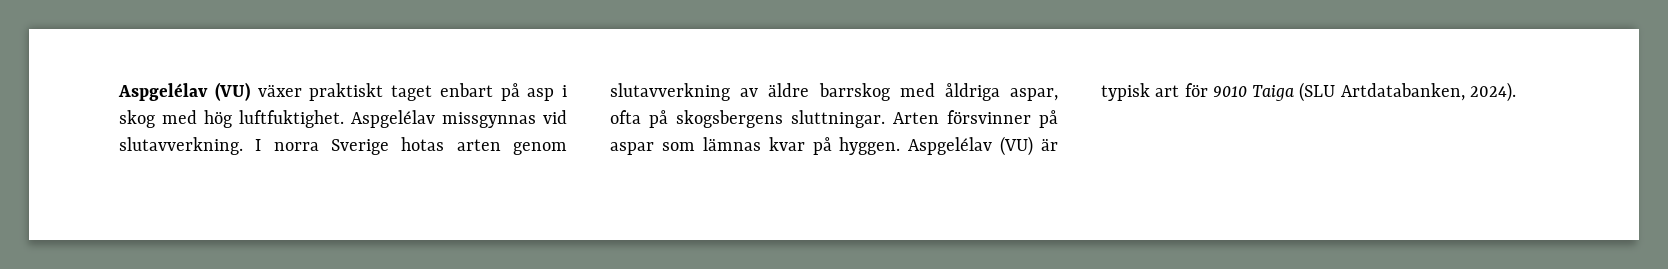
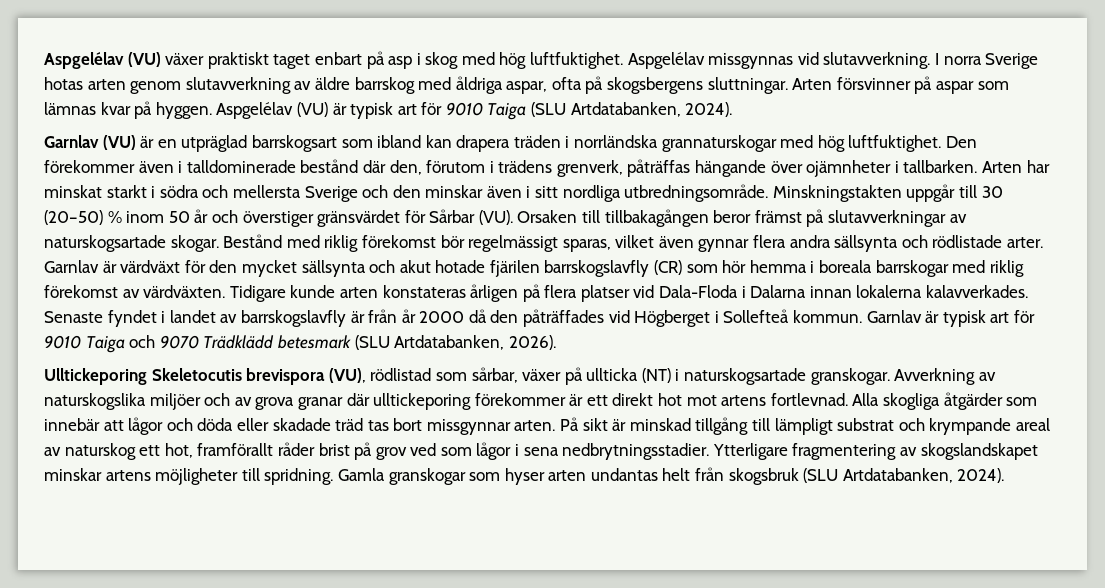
+ Garnlav (VU) är en utpräglad barrskogsart som ibland kan drapera träden i norrländska grannaturskogar med hög luftfuktighet. Den förekommer även i talldominerade bestånd där den, förutom i trädens grenverk, påträffas hängande över ojämnheter i tallbarken. Arten har minskat starkt i södra och mellersta Sverige och den minskar även i sitt nordliga utbredningsområde. Minskningstakten uppgår till 30 (20–50) % inom 50 år och överstiger gränsvärdet för Sårbar (VU). Orsaken till tillbakagången beror främst på slutavverkningar av naturskogsartade skogar. Bestånd med riklig förekomst bör regelmässigt sparas, vilket även gynnar flera andra sällsynta och rödlistade arter. Garnlav är värdväxt för den mycket sällsynta och akut hotade fjärilen barrskogslavfly (CR) som hör hemma i boreala barrskogar med riklig förekomst av värdväxten. Tidigare kunde arten konstateras årligen på flera platser vid Dala-Floda i Dalarna innan lokalerna kalavverkades. Senaste fyndet i landet av barrskogslavfly är från år 2000 då den påträffades vid Högberget i Sollefteå kommun. Garnlav är typisk art för 9010 Taiga och 9070 Trädklädd betesmark (SLU Artdatabanken, 2026).
+ Ulltickeporing Skeletocutis brevispora (VU), rödlistad som sårbar, växer på ullticka (NT) i naturskogsartade granskogar. Avverkning av naturskogslika miljöer och av grova granar där ulltickeporing förekommer är ett direkt hot mot artens fortlevnad. Alla skogliga åtgärder som innebär att lågor och döda eller skadade träd tas bort missgynnar arten. På sikt är minskad tillgång till lämpligt substrat och krympande areal av naturskog ett hot, framförallt råder brist på grov ved som lågor i sena nedbrytningsstadier. Ytterligare fragmentering av skogslandskapet minskar artens möjligheter till spridning. Gamla granskogar som hyser arten undantas helt från skogsbruk (SLU Artdatabanken, 2024).

